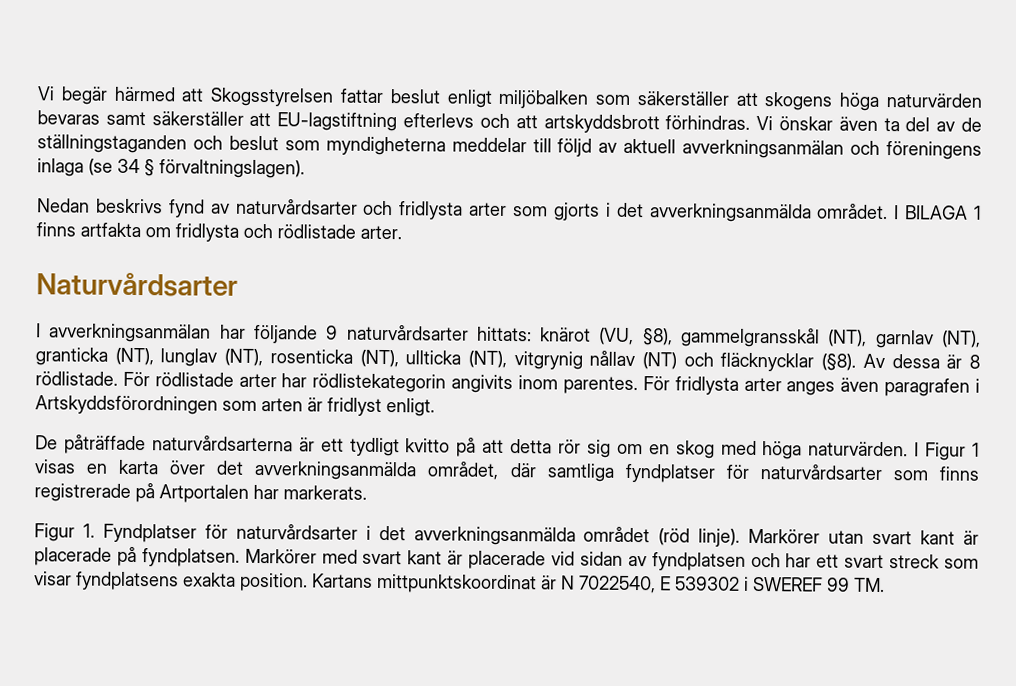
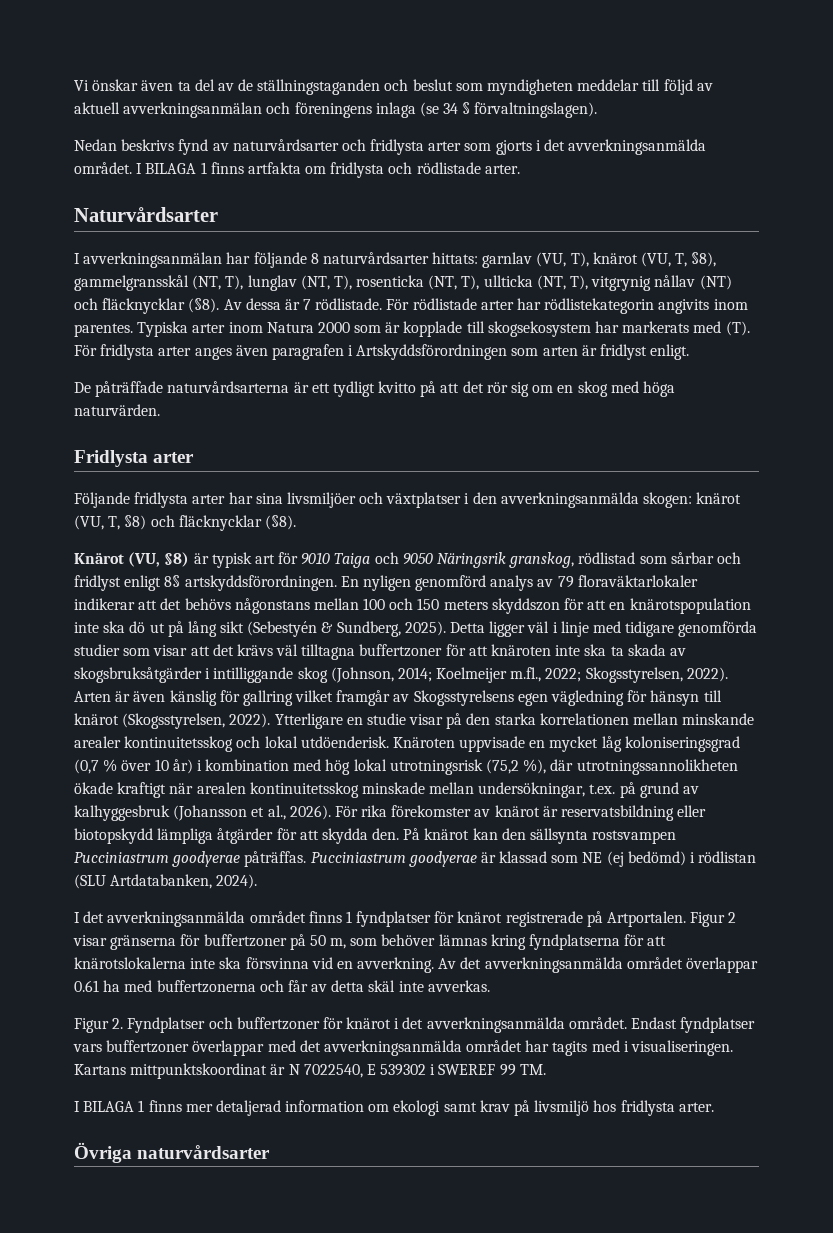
- Vi begär härmed att Skogsstyrelsen fattar beslut enligt miljöbalken som säkerställer att skogens höga naturvärden bevaras samt säkerställer att EU-lagstiftning efterlevs och att artskyddsbrott förhindras. Vi önskar även ta del av de ställningstaganden och beslut som myndigheterna meddelar till följd av aktuell avverkningsanmälan och föreningens inlaga (se 34 § förvaltningslagen).
+ Vi önskar även ta del av de ställningstaganden och beslut som myndigheten meddelar till följd av aktuell avverkningsanmälan och föreningens inlaga (se 34 § förvaltningslagen).
- I avverkningsanmälan har följande 9 naturvårdsarter hittats: knärot (VU, §8), gammelgransskål (NT), garnlav (NT), granticka (NT), lunglav (NT), rosenticka (NT), ullticka (NT), vitgrynig nållav (NT) och fläcknycklar (§8).
+ I avverkningsanmälan har följande 8 naturvårdsarter hittats: garnlav (VU, T), knärot (VU, T, §8), gammelgransskål (NT, T), lunglav (NT, T), rosenticka (NT, T), ullticka (NT, T), vitgrynig nållav (NT) och fläcknycklar (§8).
- Av dessa är 8 rödlistade.
+ Av dessa är 7 rödlistade.
- För fridlysta arter anges även paragrafen i Artskyddsförordningen som arten är fridlyst enligt.
+ Typiska arter inom Natura 2000 som är kopplade till skogsekosystem har markerats med (T). För fridlysta arter anges även paragrafen i Artskyddsförordningen som arten är fridlyst enligt.
- De påträffade naturvårdsarterna är ett tydligt kvitto på att detta rör sig om en skog med höga naturvärden. I Figur 1 visas en karta över det avverkningsanmälda området, där samtliga fyndplatser för naturvårdsarter som finns registrerade på Artportalen har markerats.
- Figur 1. Fyndplatser för naturvårdsarter i det avverkningsanmälda området (röd linje). Markörer utan svart kant är placerade på fyndplatsen. Markörer med svart kant är placerade vid sidan av fyndplatsen och har ett svart streck som visar fyndplatsens exakta position.
+ De påträffade naturvårdsarterna är ett tydligt kvitto på att det rör sig om en skog med höga naturvärden.
+ Fridlysta arter
+ Följande fridlysta arter har sina livsmiljöer och växtplatser i den avverkningsanmälda skogen: knärot (VU, T, §8) och fläcknycklar (§8).
+ Knärot (VU, §8) är typisk art för 9010 Taiga och 9050 Näringsrik granskog, rödlistad som sårbar och fridlyst enligt 8§ artskyddsförordningen. En nyligen genomförd analys av 79 floraväktarlokaler indikerar att det behövs någonstans mellan 100 och 150 meters skyddszon för att en knärotspopulation inte ska dö ut på lång sikt (Sebestyén & Sundberg, 2025). Detta ligger väl i linje med tidigare genomförda studier som visar att det krävs väl tilltagna buffertzoner för att knäroten inte ska ta skada av skogsbruksåtgärder i intilliggande skog (Johnson, 2014; Koelmeijer m.fl., 2022; Skogsstyrelsen, 2022). Arten är även känslig för gallring vilket framgår av Skogsstyrelsens egen vägledning för hänsyn till knärot (Skogsstyrelsen, 2022). Ytterligare en studie visar på den starka korrelationen mellan minskande arealer kontinuitetsskog och lokal utdöenderisk. Knäroten uppvisade en mycket låg koloniseringsgrad (0,7 % över 10 år) i kombination med hög lokal utrotningsrisk (75,2 %), där utrotningssannolikheten ökade kraftigt när arealen kontinuitetsskog minskade mellan undersökningar, t.ex. på grund av kalhyggesbruk (Johansson et al., 2026). För rika förekomster av knärot är reservatsbildning eller biotopskydd lämpliga åtgärder för att skydda den. På knärot kan den sällsynta rostsvampen Pucciniastrum goodyerae påträffas. Pucciniastrum goodyerae är klassad som NE (ej bedömd) i rödlistan (SLU Artdatabanken, 2024).
+ I det avverkningsanmälda området finns 1 fyndplatser för knärot registrerade på Artportalen. Figur 2 visar gränserna för buffertzoner på 50 m, som behöver lämnas kring fyndplatserna för att knärotslokalerna inte ska försvinna vid en avverkning. Av det avverkningsanmälda området överlappar 0.61 ha med buffertzonerna och får av detta skäl inte avverkas.
+ Figur 2. Fyndplatser och buffertzoner för knärot i det avverkningsanmälda området. Endast fyndplatser vars buffertzoner överlappar med det avverkningsanmälda området har tagits med i visualiseringen.
+ I BILAGA 1 finns mer detaljerad information om ekologi samt krav på livsmiljö hos fridlysta arter.
+ Övriga naturvårdsarter

